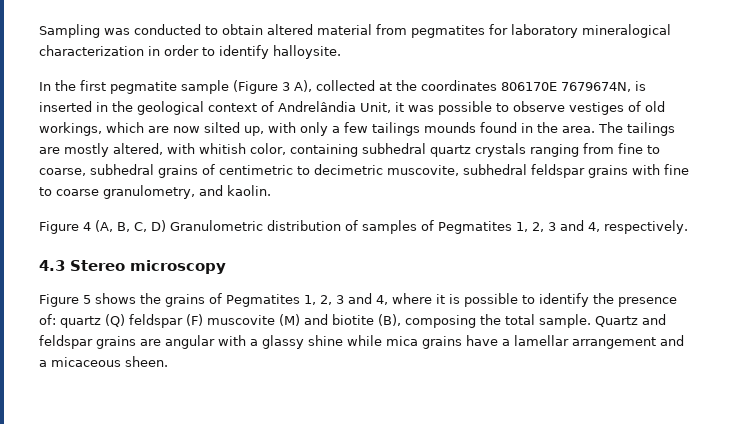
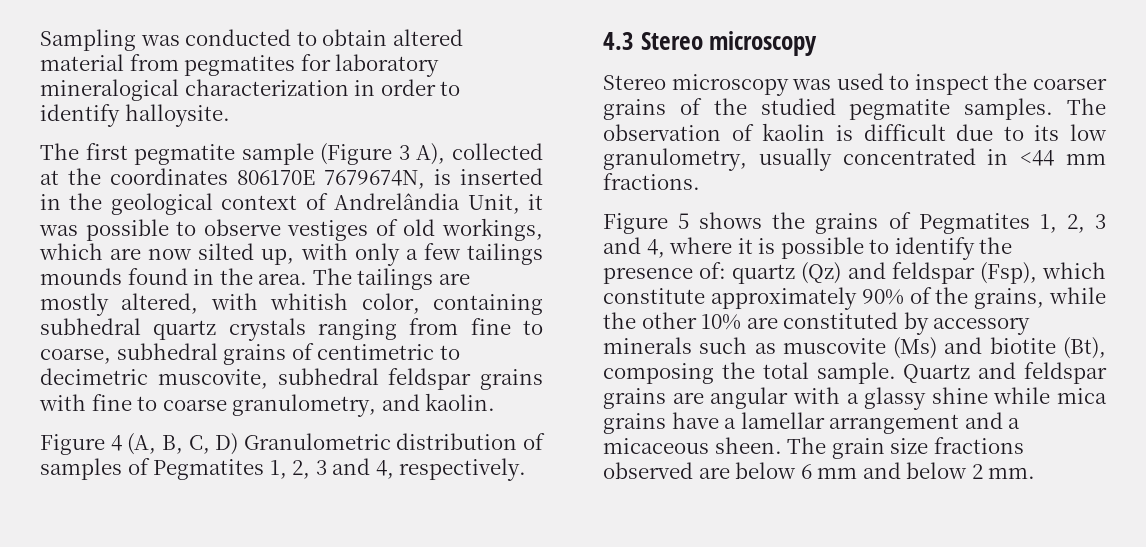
- In the first pegmatite sample (Figure 3 A), collected at the coordinates 806170E 7679674N, is inserted in the geological context of Andrelândia Unit, it was possible to observe vestiges of old workings, which are now silted up, with only a few tailings mounds found in the area.
+ The first pegmatite sample (Figure 3 A), collected at the coordinates 806170E 7679674N, is inserted in the geological context of Andrelândia Unit, it was possible to observe vestiges of old workings, which are now silted up, with only a few tailings mounds found in the area.
+ Stereo microscopy was used to inspect the coarser grains of the studied pegmatite samples. The observation of kaolin is difficult due to its low granulometry, usually concentrated in <44 mm fractions.
- Figure 5 shows the grains of Pegmatites 1, 2, 3 and 4, where it is possible to identify the presence of: quartz (Q) feldspar (F) muscovite (M) and biotite (B), composing the total sample.
+ Figure 5 shows the grains of Pegmatites 1, 2, 3 and 4, where it is possible to identify the presence of: quartz (Qz) and feldspar (Fsp), which constitute approximately 90% of the grains, while the other 10% are constituted by accessory minerals such as muscovite (Ms) and biotite (Bt), composing the total sample.
+ The grain size fractions observed are below 6 mm and below 2 mm.

